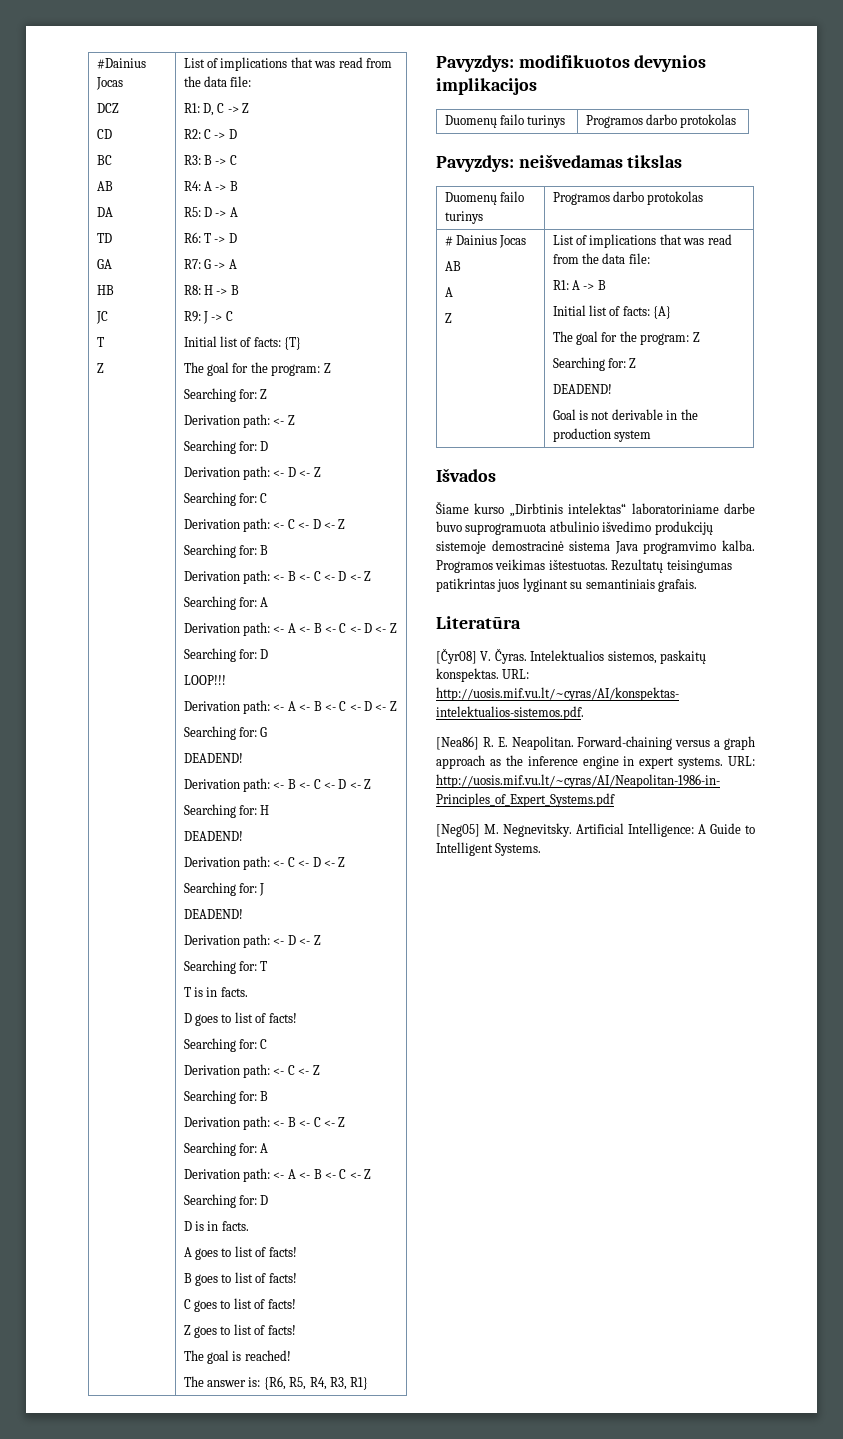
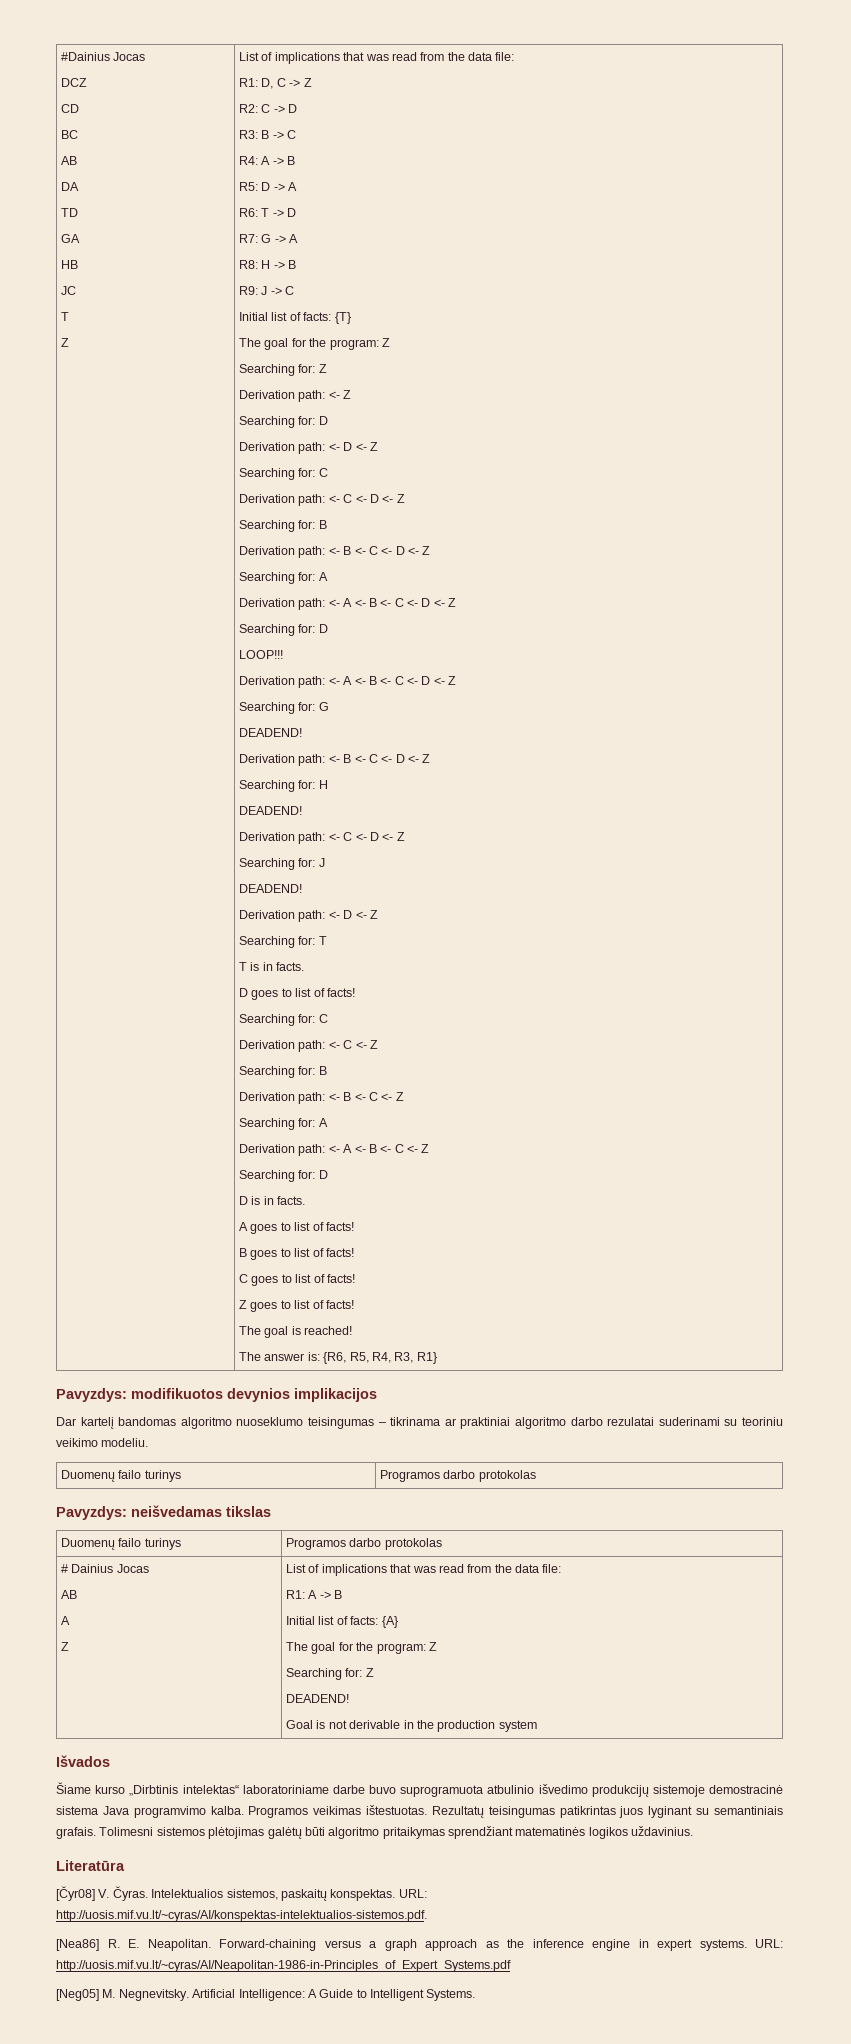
+ Dar kartelį bandomas algoritmo nuoseklumo teisingumas – tikrinama ar praktiniai algoritmo darbo rezulatai suderinami su teoriniu veikimo modeliu.
+ Tolimesni sistemos plėtojimas galėtų būti algoritmo pritaikymas sprendžiant matematinės logikos uždavinius.

